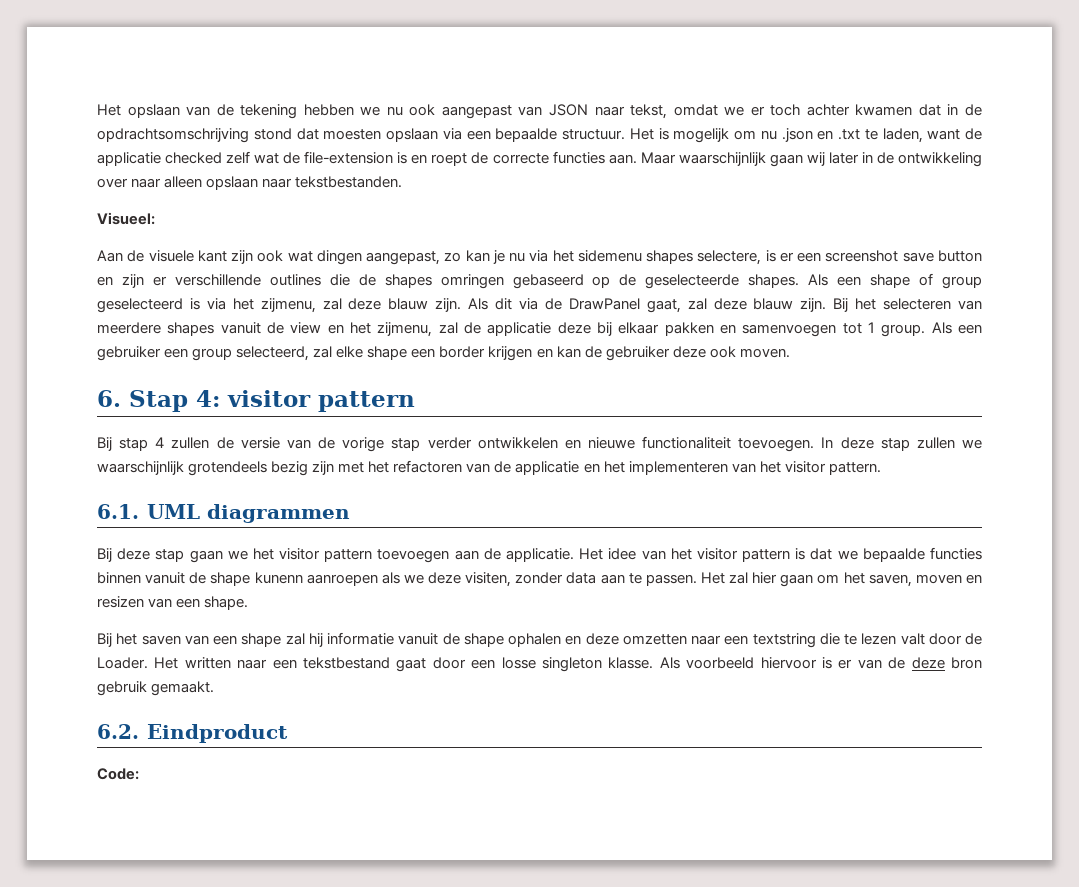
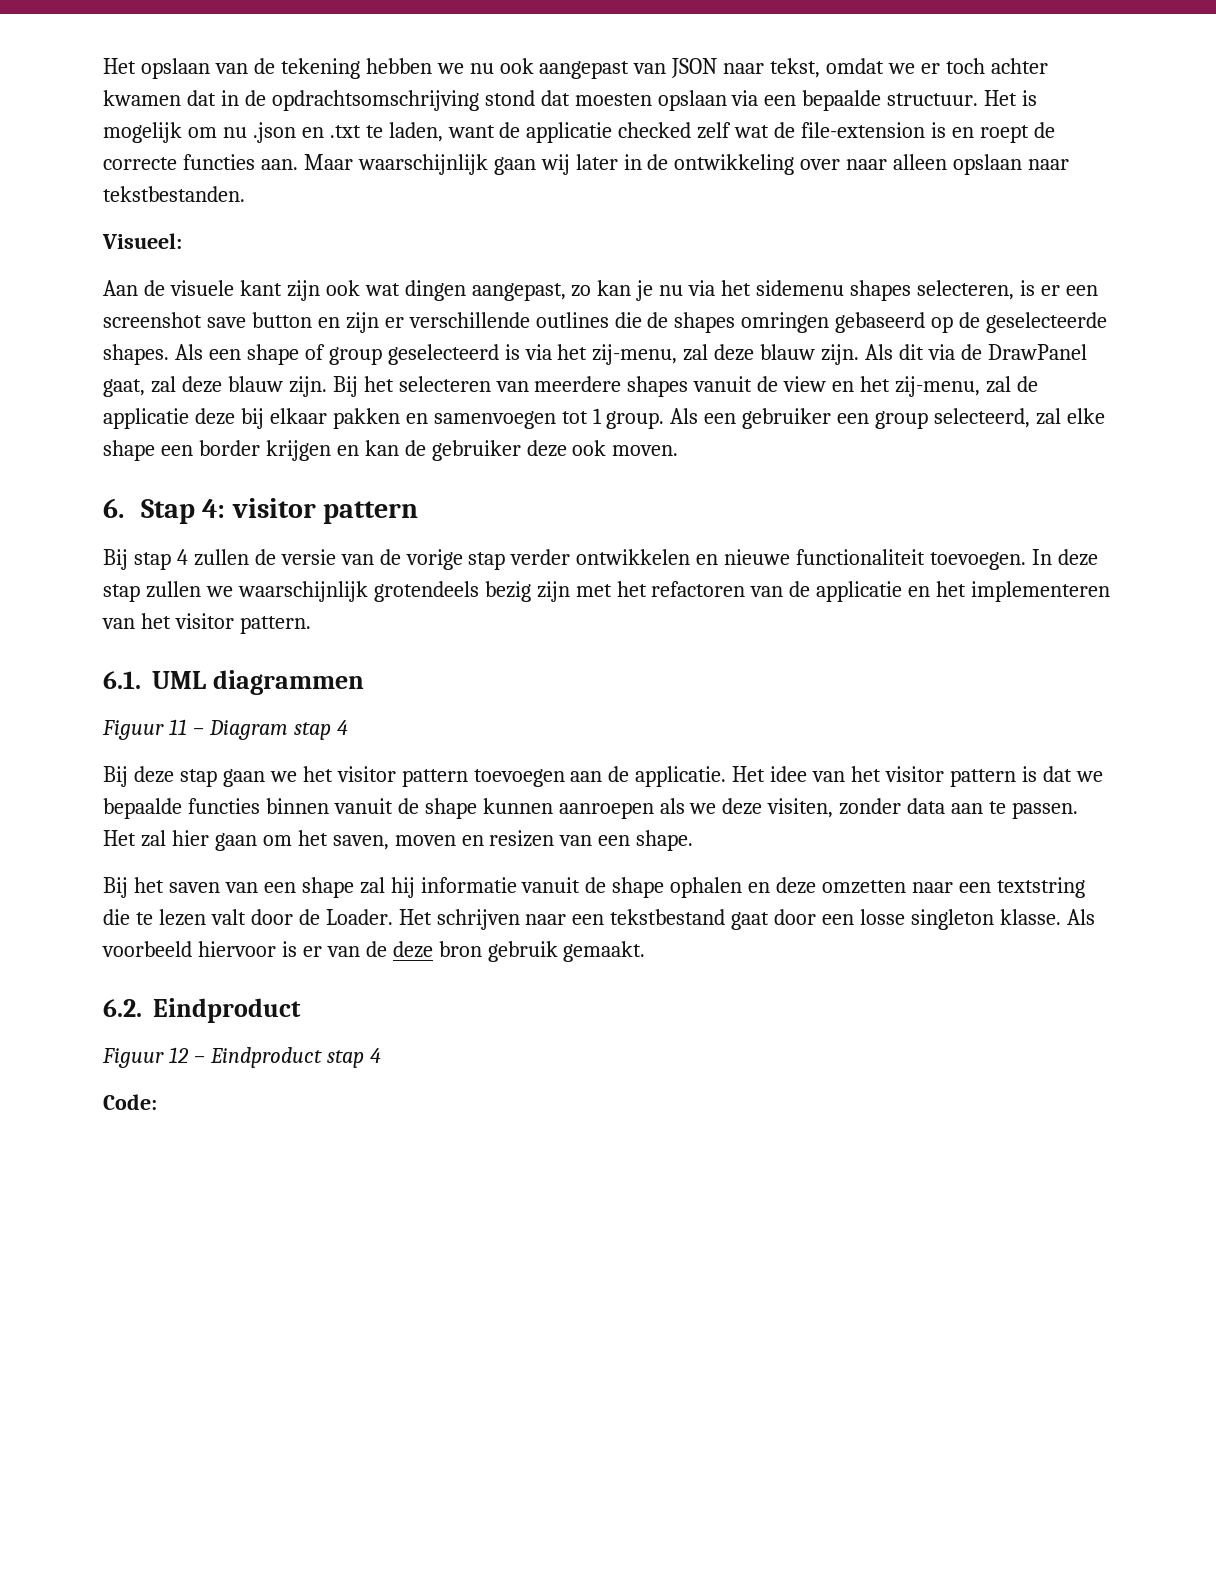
- Aan de visuele kant zijn ook wat dingen aangepast, zo kan je nu via het sidemenu shapes selectere, is er een screenshot save button en zijn er verschillende outlines die de shapes omringen gebaseerd op de geselecteerde shapes.
+ Aan de visuele kant zijn ook wat dingen aangepast, zo kan je nu via het sidemenu shapes selecteren, is er een screenshot save button en zijn er verschillende outlines die de shapes omringen gebaseerd op de geselecteerde shapes.
- Als een shape of group geselecteerd is via het zijmenu, zal deze blauw zijn.
+ Als een shape of group geselecteerd is via het zij-menu, zal deze blauw zijn.
- Bij het selecteren van meerdere shapes vanuit de view en het zijmenu, zal de applicatie deze bij elkaar pakken en samenvoegen tot 1 group.
+ Bij het selecteren van meerdere shapes vanuit de view en het zij-menu, zal de applicatie deze bij elkaar pakken en samenvoegen tot 1 group.
+ Figuur 11 – Diagram stap 4
- Het idee van het visitor pattern is dat we bepaalde functies binnen vanuit de shape kunenn aanroepen als we deze visiten, zonder data aan te passen.
+ Het idee van het visitor pattern is dat we bepaalde functies binnen vanuit de shape kunnen aanroepen als we deze visiten, zonder data aan te passen.
- Het written naar een tekstbestand gaat door een losse singleton klasse.
+ Het schrijven naar een tekstbestand gaat door een losse singleton klasse.
+ Figuur 12 – Eindproduct stap 4

